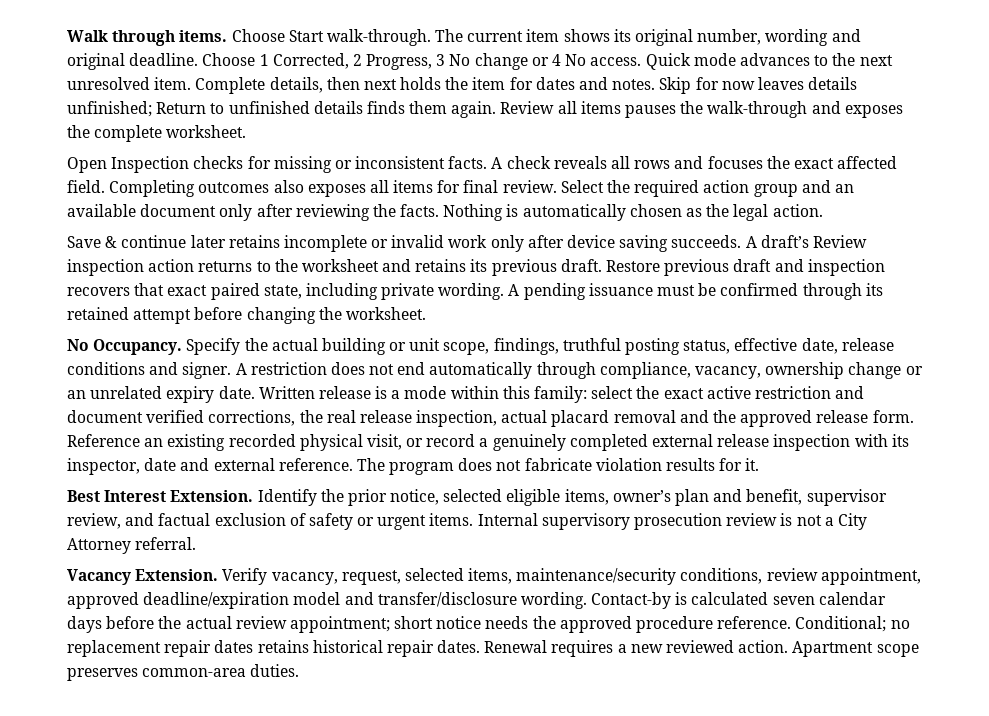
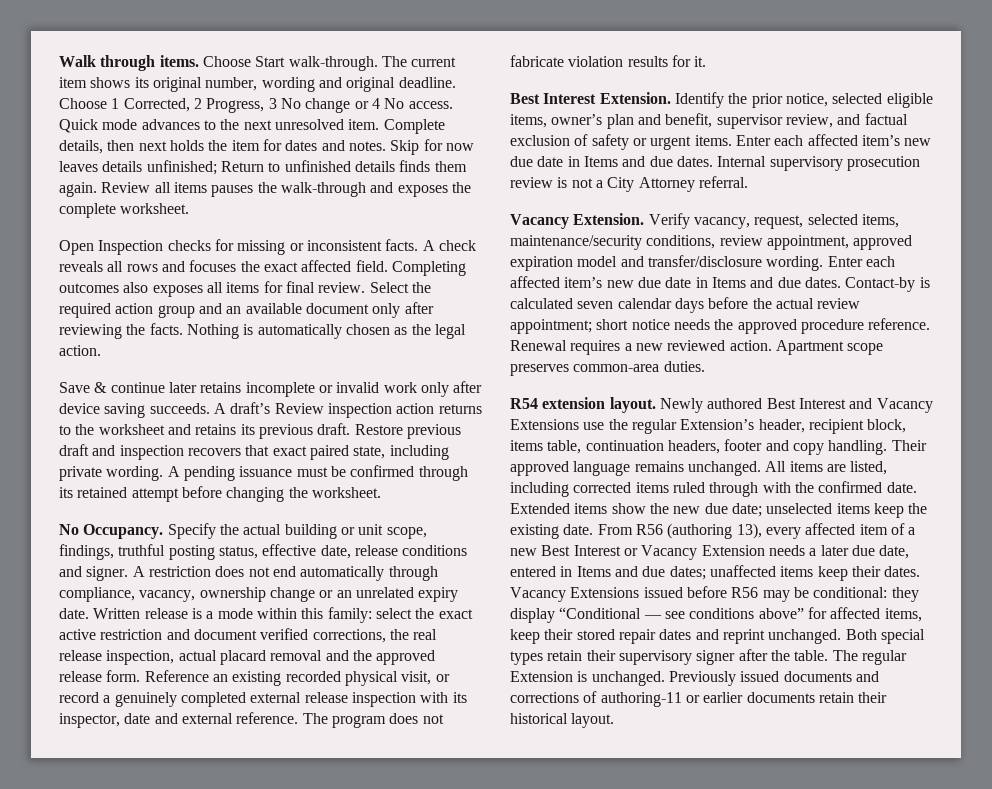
- Identify the prior notice, selected eligible items, owner’s plan and benefit, supervisor review, and factual exclusion of safety or urgent items.
+ Identify the prior notice, selected eligible items, owner’s plan and benefit, supervisor review, and factual exclusion of safety or urgent items. Enter each affected item’s new due date in Items and due dates.
- Verify vacancy, request, selected items, maintenance/security conditions, review appointment, approved deadline/expiration model and transfer/disclosure wording.
+ Verify vacancy, request, selected items, maintenance/security conditions, review appointment, approved expiration model and transfer/disclosure wording. Enter each affected item’s new due date in Items and due dates.
- Conditional; no replacement repair dates retains historical repair dates.
+ R54 extension layout. Newly authored Best Interest and Vacancy Extensions use the regular Extension’s header, recipient block, items table, continuation headers, footer and copy handling. Their approved language remains unchanged. All items are listed, including corrected items ruled through with the confirmed date. Extended items show the new due date; unselected items keep the existing date. From R56 (authoring 13), every affected item of a new Best Interest or Vacancy Extension needs a later due date, entered in Items and due dates; unaffected items keep their dates. Vacancy Extensions issued before R56 may be conditional: they display “Conditional — see conditions above” for affected items, keep their stored repair dates and reprint unchanged. Both special types retain their supervisory signer after the table. The regular Extension is unchanged. Previously issued documents and corrections of authoring-11 or earlier documents retain their historical layout.

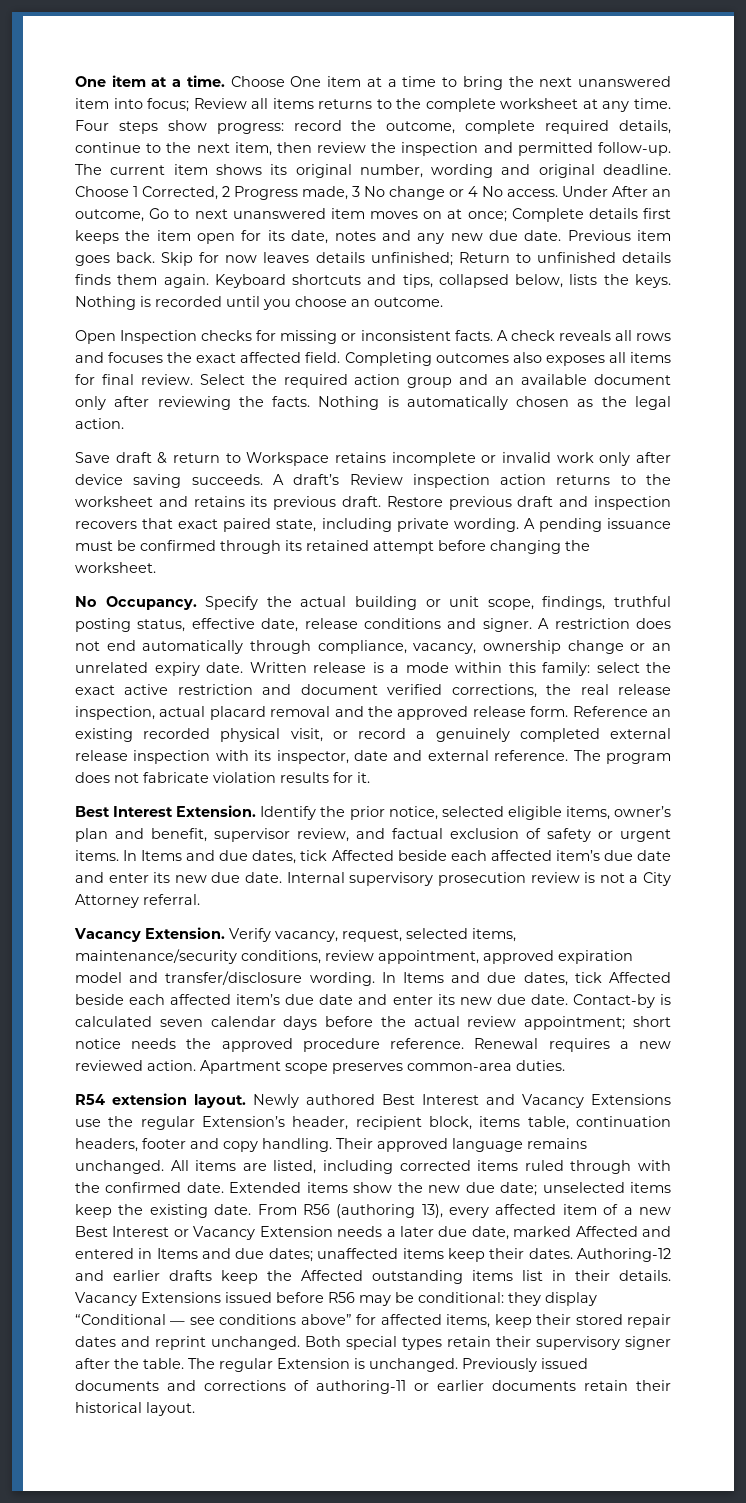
- Walk through items. Choose Start walk-through.
+ One item at a time. Choose One item at a time to bring the next unanswered item into focus; Review all items returns to the complete worksheet at any time. Four steps show progress: record the outcome, complete required details, continue to the next item, then review the inspection and permitted follow-up.
- Choose 1 Corrected, 2 Progress, 3 No change or 4 No access.
+ Choose 1 Corrected, 2 Progress made, 3 No change or 4 No access.
- Quick mode advances to the next unresolved item. Complete details, then next holds the item for dates and notes.
+ Under After an outcome, Go to next unanswered item moves on at once; Complete details first keeps the item open for its date, notes and any new due date. Previous item goes back.
- Review all items pauses the walk-through and exposes the complete worksheet.
+ Keyboard shortcuts and tips, collapsed below, lists the keys. Nothing is recorded until you choose an outcome.
- Save & continue later retains incomplete or invalid work only after device saving succeeds.
+ Save draft & return to Workspace retains incomplete or invalid work only after device saving succeeds.
- Identify the prior notice, selected eligible items, owner’s plan and benefit, supervisor review, and factual exclusion of safety or urgent items. Enter each affected item’s new due date in Items and due dates.
+ Identify the prior notice, selected eligible items, owner’s plan and benefit, supervisor review, and factual exclusion of safety or urgent items. In Items and due dates, tick Affected beside each affected item’s due date and enter its new due date.
- Verify vacancy, request, selected items, maintenance/security conditions, review appointment, approved expiration model and transfer/disclosure wording. Enter each affected item’s new due date in Items and due dates.
+ Verify vacancy, request, selected items, maintenance/security conditions, review appointment, approved expiration model and transfer/disclosure wording. In Items and due dates, tick Affected beside each affected item’s due date and enter its new due date.
- From R56 (authoring 13), every affected item of a new Best Interest or Vacancy Extension needs a later due date, entered in Items and due dates; unaffected items keep their dates.
+ From R56 (authoring 13), every affected item of a new Best Interest or Vacancy Extension needs a later due date, marked Affected and entered in Items and due dates; unaffected items keep their dates.
+ Authoring-12 and earlier drafts keep the Affected outstanding items list in their details.

